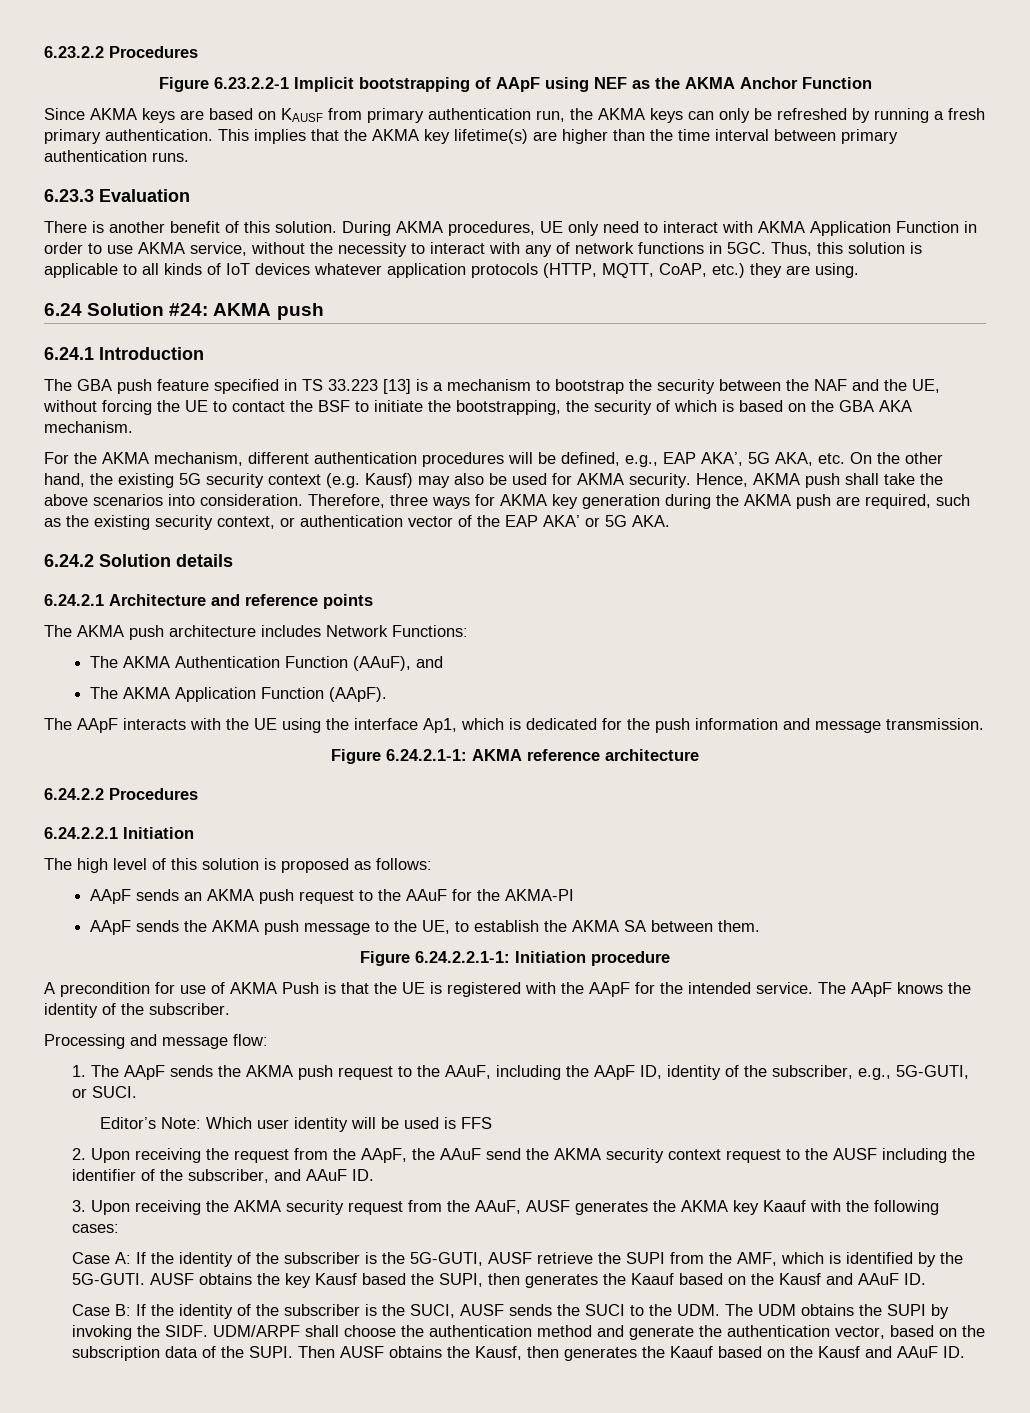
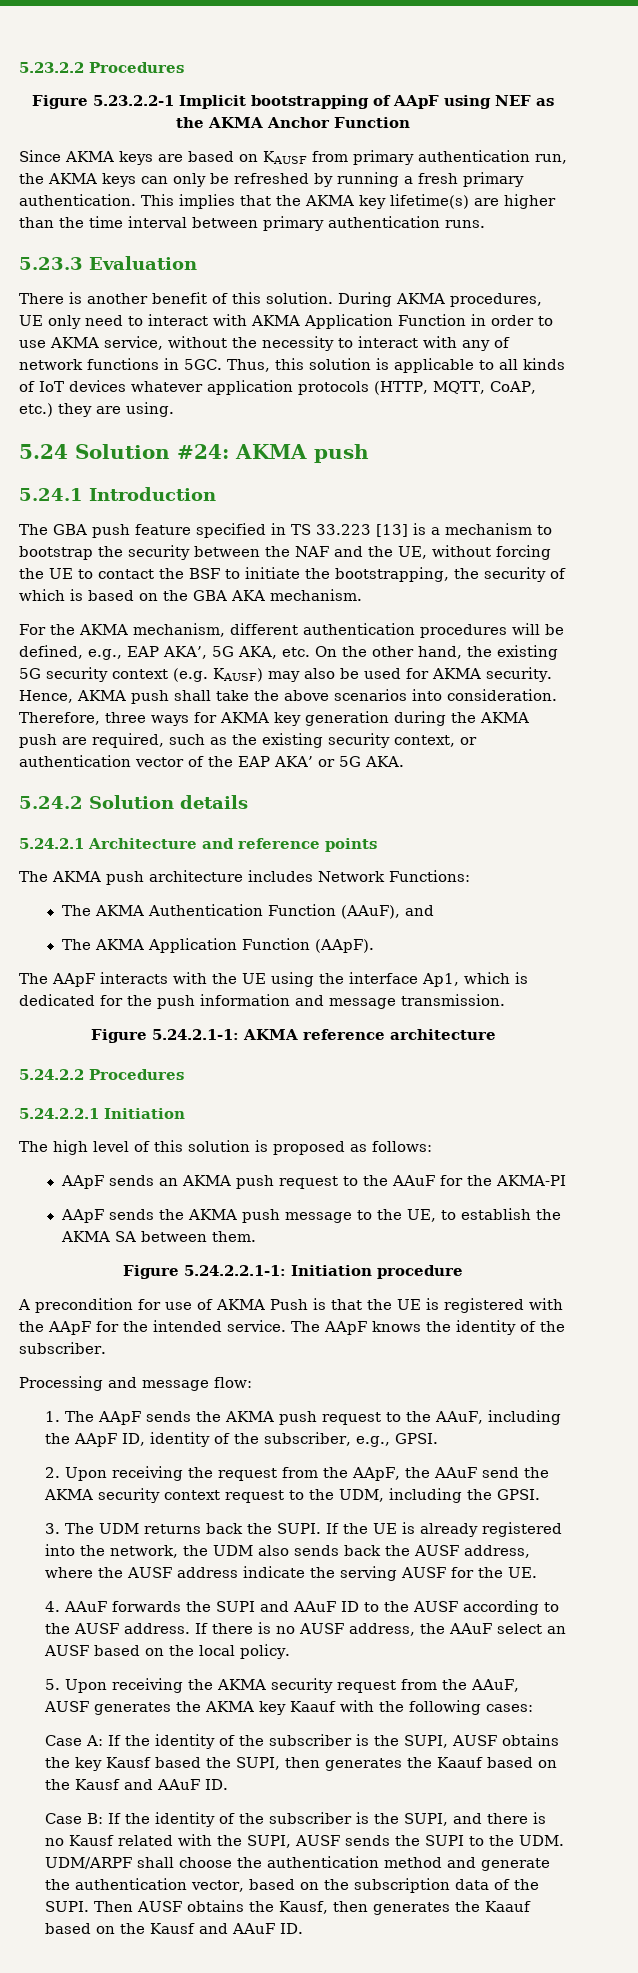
- 6.23.2.2 Procedures
+ 5.23.2.2 Procedures
- Figure 6.23.2.2-1 Implicit bootstrapping of AApF using NEF as the AKMA Anchor Function
+ Figure 5.23.2.2-1 Implicit bootstrapping of AApF using NEF as the AKMA Anchor Function
- 6.23.3 Evaluation
+ 5.23.3 Evaluation
- 6.24 Solution #24: AKMA push
+ 5.24 Solution #24: AKMA push
- 6.24.1 Introduction
+ 5.24.1 Introduction
- For the AKMA mechanism, different authentication procedures will be defined, e.g., EAP AKA’, 5G AKA, etc. On the other hand, the existing 5G security context (e.g. Kausf) may also be used for AKMA security.
+ For the AKMA mechanism, different authentication procedures will be defined, e.g., EAP AKA’, 5G AKA, etc. On the other hand, the existing 5G security context (e.g. KAUSF) may also be used for AKMA security.
- 6.24.2 Solution details
+ 5.24.2 Solution details
- 6.24.2.1 Architecture and reference points
+ 5.24.2.1 Architecture and reference points
- Figure 6.24.2.1-1: AKMA reference architecture
+ Figure 5.24.2.1-1: AKMA reference architecture
- 6.24.2.2 Procedures
- 6.24.2.2.1 Initiation
+ 5.24.2.2 Procedures
+ 5.24.2.2.1 Initiation
- Figure 6.24.2.2.1-1: Initiation procedure
+ Figure 5.24.2.2.1-1: Initiation procedure
- 1. The AApF sends the AKMA push request to the AAuF, including the AApF ID, identity of the subscriber, e.g., 5G-GUTI, or SUCI.
- Editor’s Note: Which user identity will be used is FFS
+ 1. The AApF sends the AKMA push request to the AAuF, including the AApF ID, identity of the subscriber, e.g., GPSI.
- 2. Upon receiving the request from the AApF, the AAuF send the AKMA security context request to the AUSF including the identifier of the subscriber, and AAuF ID.
- 3. Upon receiving the AKMA security request from the AAuF, AUSF generates the AKMA key Kaauf with the following cases:
+ 2. Upon receiving the request from the AApF, the AAuF send the AKMA security context request to the UDM, including the GPSI.
+ 3. The UDM returns back the SUPI. If the UE is already registered into the network, the UDM also sends back the AUSF address, where the AUSF address indicate the serving AUSF for the UE.
+ 4. AAuF forwards the SUPI and AAuF ID to the AUSF according to the AUSF address. If there is no AUSF address, the AAuF select an AUSF based on the local policy.
+ 5. Upon receiving the AKMA security request from the AAuF, AUSF generates the AKMA key Kaauf with the following cases:
- Case A: If the identity of the subscriber is the 5G-GUTI, AUSF retrieve the SUPI from the AMF, which is identified by the 5G-GUTI. AUSF obtains the key Kausf based the SUPI, then generates the Kaauf based on the Kausf and AAuF ID.
+ Case A: If the identity of the subscriber is the SUPI, AUSF obtains the key Kausf based the SUPI, then generates the Kaauf based on the Kausf and AAuF ID.
- Case B: If the identity of the subscriber is the SUCI, AUSF sends the SUCI to the UDM. The UDM obtains the SUPI by invoking the SIDF. UDM/ARPF shall choose the authentication method and generate the authentication vector, based on the subscription data of the SUPI.
+ Case B: If the identity of the subscriber is the SUPI, and there is no Kausf related with the SUPI, AUSF sends the SUPI to the UDM. UDM/ARPF shall choose the authentication method and generate the authentication vector, based on the subscription data of the SUPI.

